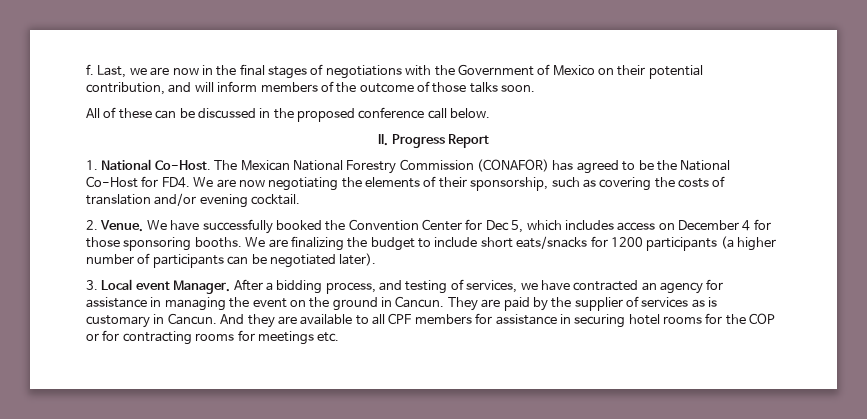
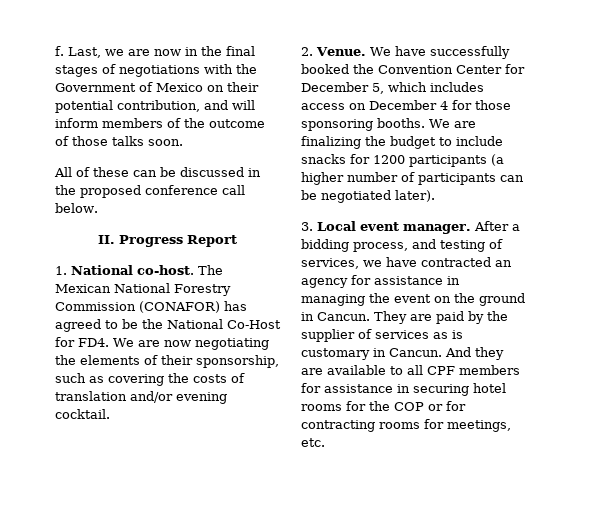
- 1. National Co-Host.
+ 1. National co-host.
- We have successfully booked the Convention Center for Dec 5, which includes access on December 4 for those sponsoring booths.
+ We have successfully booked the Convention Center for December 5, which includes access on December 4 for those sponsoring booths.
- We are finalizing the budget to include short eats/snacks for 1200 participants (a higher number of participants can be negotiated later).
+ We are finalizing the budget to include snacks for 1200 participants (a higher number of participants can be negotiated later).
- 3. Local event Manager.
+ 3. Local event manager.
- And they are available to all CPF members for assistance in securing hotel rooms for the COP or for contracting rooms for meetings etc.
+ And they are available to all CPF members for assistance in securing hotel rooms for the COP or for contracting rooms for meetings, etc.

